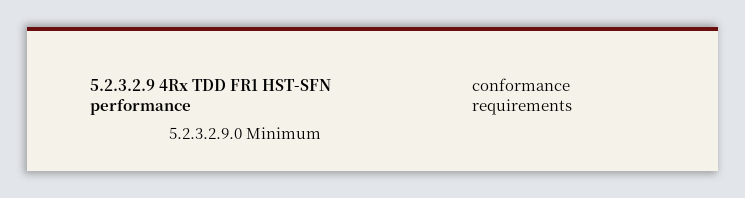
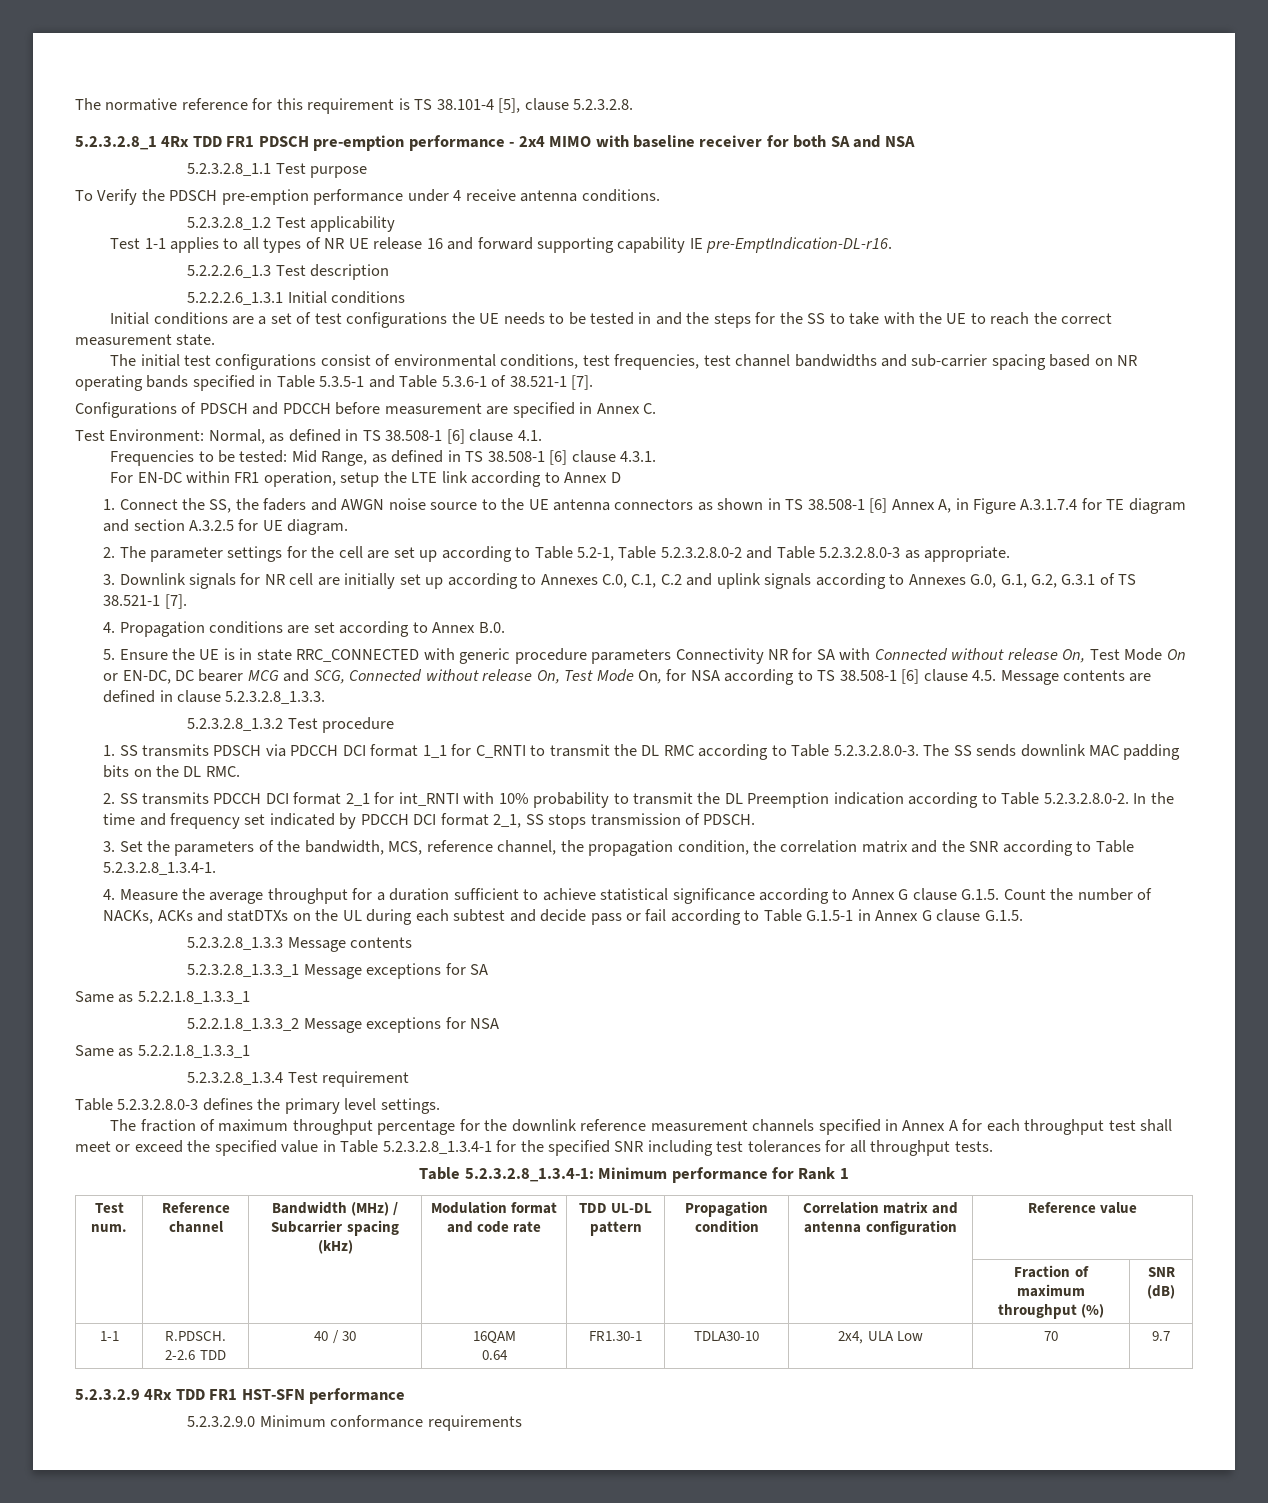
+ The normative reference for this requirement is TS 38.101-4 [5], clause 5.2.3.2.8.
+ 5.2.3.2.8_1 4Rx TDD FR1 PDSCH pre-emption performance - 2x4 MIMO with baseline receiver for both SA and NSA
+ 5.2.3.2.8_1.1 Test purpose
+ To Verify the PDSCH pre-emption performance under 4 receive antenna conditions.
+ 5.2.3.2.8_1.2 Test applicability
+ Test 1-1 applies to all types of NR UE release 16 and forward supporting capability IE pre-EmptIndication-DL-r16.
+ 5.2.2.2.6_1.3 Test description
+ 5.2.2.2.6_1.3.1 Initial conditions
+ Initial conditions are a set of test configurations the UE needs to be tested in and the steps for the SS to take with the UE to reach the correct measurement state.
+ The initial test configurations consist of environmental conditions, test frequencies, test channel bandwidths and sub-carrier spacing based on NR operating bands specified in Table 5.3.5-1 and Table 5.3.6-1 of 38.521-1 [7].
+ Configurations of PDSCH and PDCCH before measurement are specified in Annex C.
+ Test Environment: Normal, as defined in TS 38.508-1 [6] clause 4.1.
+ Frequencies to be tested: Mid Range, as defined in TS 38.508-1 [6] clause 4.3.1.
+ For EN-DC within FR1 operation, setup the LTE link according to Annex D
+ 1. Connect the SS, the faders and AWGN noise source to the UE antenna connectors as shown in TS 38.508-1 [6] Annex A, in Figure A.3.1.7.4 for TE diagram and section A.3.2.5 for UE diagram.
+ 2. The parameter settings for the cell are set up according to Table 5.2-1, Table 5.2.3.2.8.0-2 and Table 5.2.3.2.8.0-3 as appropriate.
+ 3. Downlink signals for NR cell are initially set up according to Annexes C.0, C.1, C.2 and uplink signals according to Annexes G.0, G.1, G.2, G.3.1 of TS 38.521-1 [7].
+ 4. Propagation conditions are set according to Annex B.0.
+ 5. Ensure the UE is in state RRC_CONNECTED with generic procedure parameters Connectivity NR for SA with Connected without release On, Test Mode On or EN-DC, DC bearer MCG and SCG, Connected without release On, Test Mode On, for NSA according to TS 38.508-1 [6] clause 4.5. Message contents are defined in clause 5.2.3.2.8_1.3.3.
+ 5.2.3.2.8_1.3.2 Test procedure
+ 1. SS transmits PDSCH via PDCCH DCI format 1_1 for C_RNTI to transmit the DL RMC according to Table 5.2.3.2.8.0-3. The SS sends downlink MAC padding bits on the DL RMC.
+ 2. SS transmits PDCCH DCI format 2_1 for int_RNTI with 10% probability to transmit the DL Preemption indication according to Table 5.2.3.2.8.0-2. In the time and frequency set indicated by PDCCH DCI format 2_1, SS stops transmission of PDSCH.
+ 3. Set the parameters of the bandwidth, MCS, reference channel, the propagation condition, the correlation matrix and the SNR according to Table 5.2.3.2.8_1.3.4-1.
+ 4. Measure the average throughput for a duration sufficient to achieve statistical significance according to Annex G clause G.1.5. Count the number of NACKs, ACKs and statDTXs on the UL during each subtest and decide pass or fail according to Table G.1.5-1 in Annex G clause G.1.5.
+ 5.2.3.2.8_1.3.3 Message contents
+ 5.2.3.2.8_1.3.3_1 Message exceptions for SA
+ Same as 5.2.2.1.8_1.3.3_1
+ 5.2.2.1.8_1.3.3_2 Message exceptions for NSA
+ Same as 5.2.2.1.8_1.3.3_1
+ 5.2.3.2.8_1.3.4 Test requirement
+ Table 5.2.3.2.8.0-3 defines the primary level settings.
+ The fraction of maximum throughput percentage for the downlink reference measurement channels specified in Annex A for each throughput test shall meet or exceed the specified value in Table 5.2.3.2.8_1.3.4-1 for the specified SNR including test tolerances for all throughput tests.
+ Table 5.2.3.2.8_1.3.4-1: Minimum performance for Rank 1
+ Test num. | Reference channel | Bandwidth (MHz) / Subcarrier spacing (kHz) | Modulation format and code rate | TDD UL-DL pattern | Propagation condition | Correlation matrix and antenna configuration | Reference value
+ | | | | | | | Fraction of maximum throughput (%) | SNR (dB)
+ 1-1 | R.PDSCH. 2-2.6 TDD | 40 / 30 | 16QAM
+ 0.64 | FR1.30-1 | TDLA30-10 | 2x4, ULA Low | 70 | 9.7

